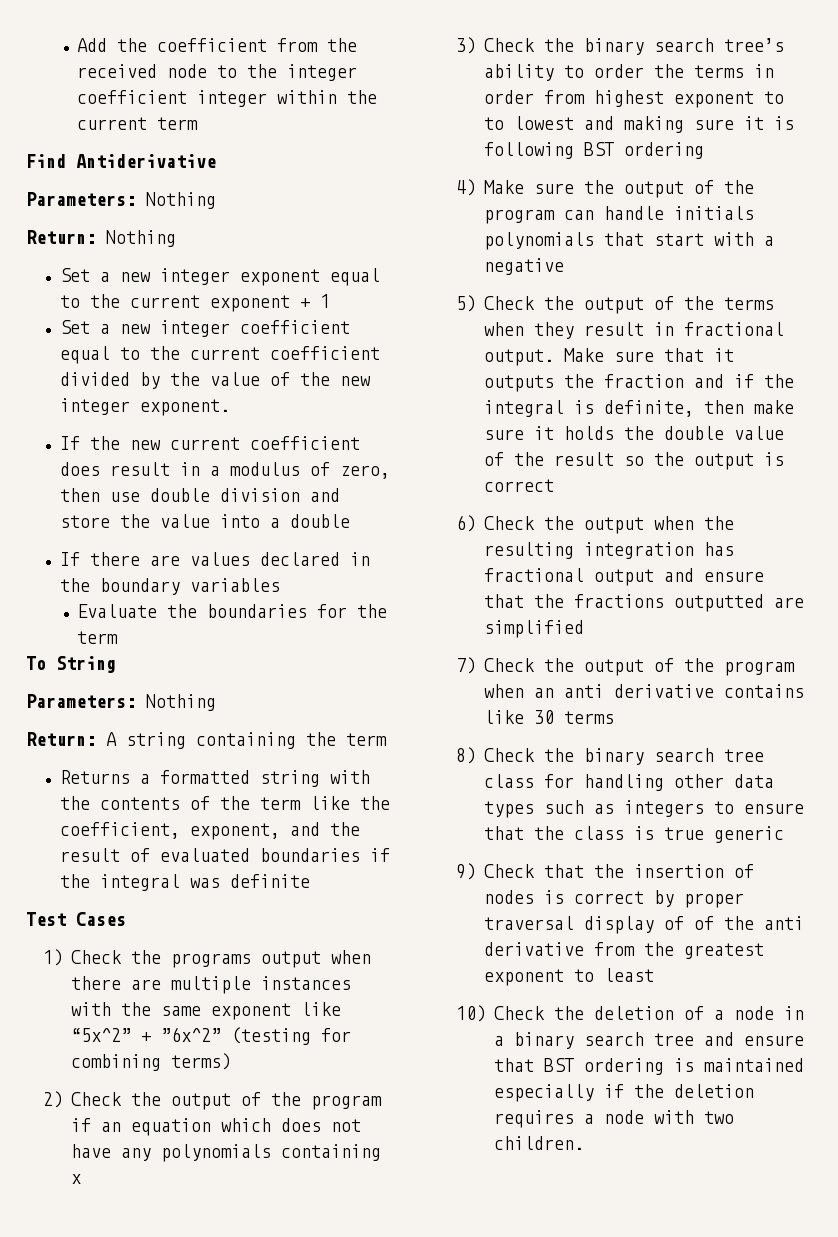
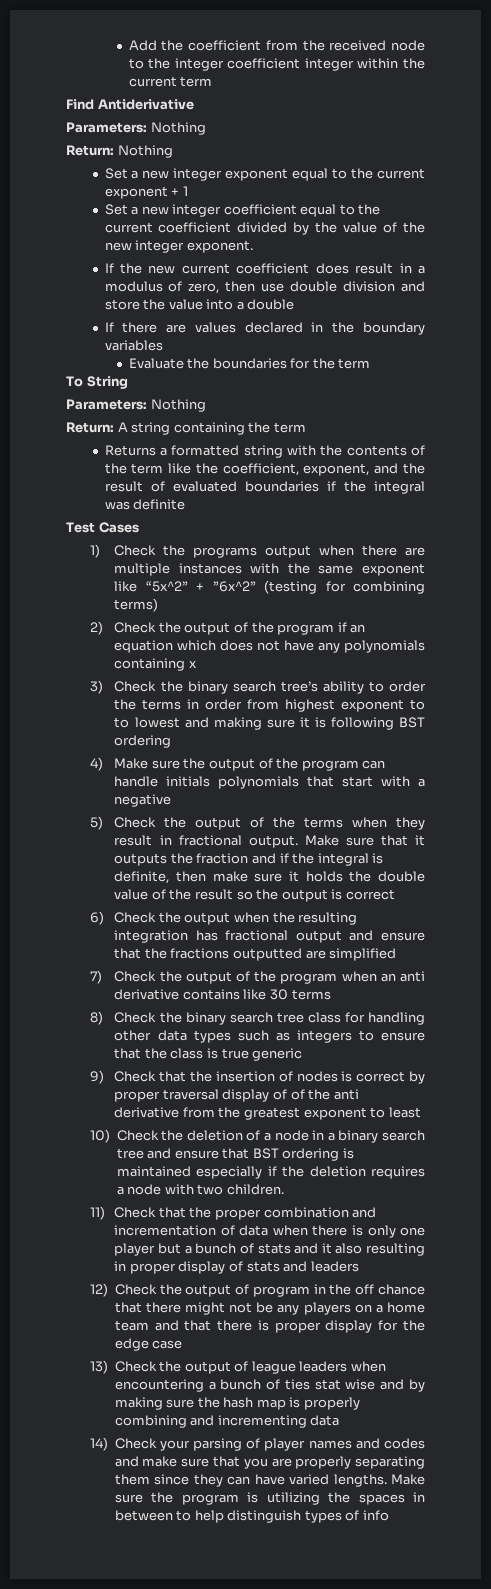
+ 11) Check that the proper combination and incrementation of data when there is only one player but a bunch of stats and it also resulting in proper display of stats and leaders
+ 12) Check the output of program in the off chance that there might not be any players on a home team and that there is proper display for the edge case
+ 13) Check the output of league leaders when encountering a bunch of ties stat wise and by making sure the hash map is properly combining and incrementing data
+ 14) Check your parsing of player names and codes and make sure that you are properly separating them since they can have varied lengths. Make sure the program is utilizing the spaces in between to help distinguish types of info

